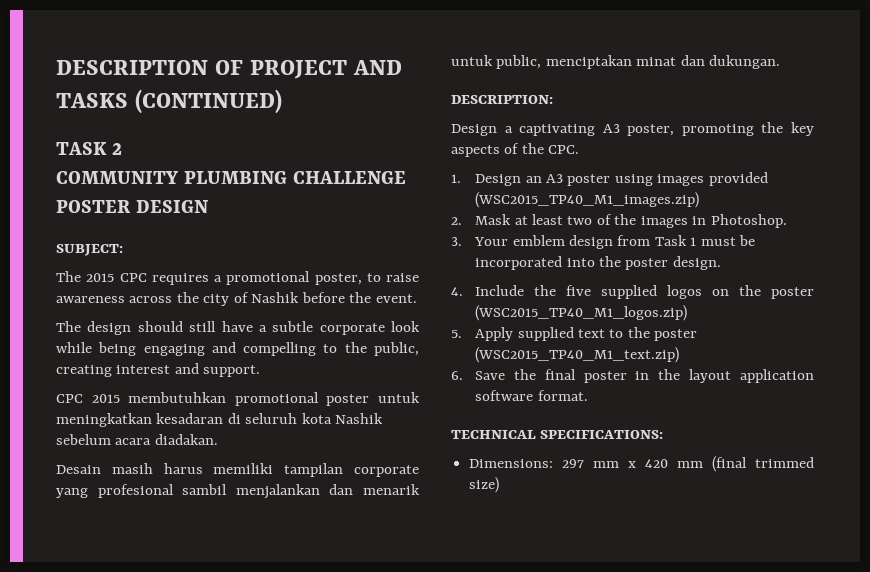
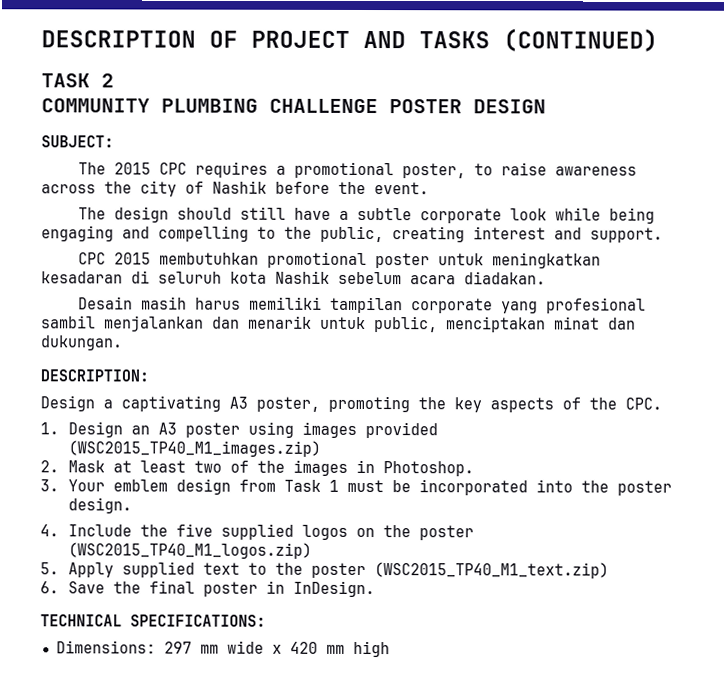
- 6. Save the final poster in the layout application software format.
+ 6. Save the final poster in InDesign.
- Dimensions: 297 mm x 420 mm (final trimmed size)
+ Dimensions: 297 mm wide x 420 mm high

